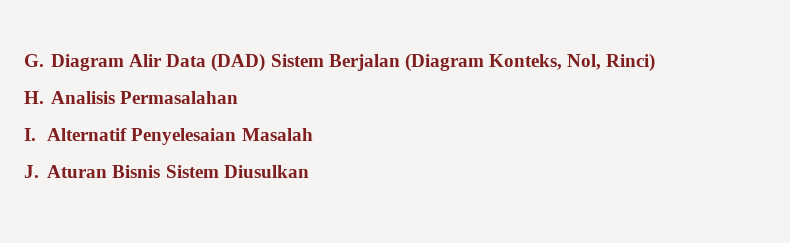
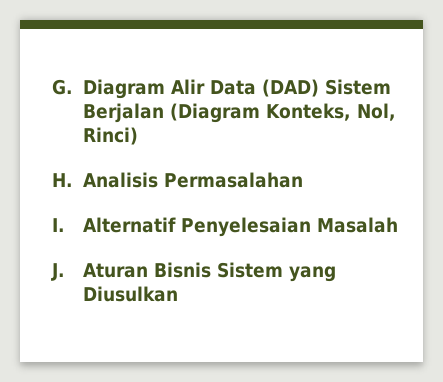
- J. Aturan Bisnis Sistem Diusulkan
+ J. Aturan Bisnis Sistem yang Diusulkan

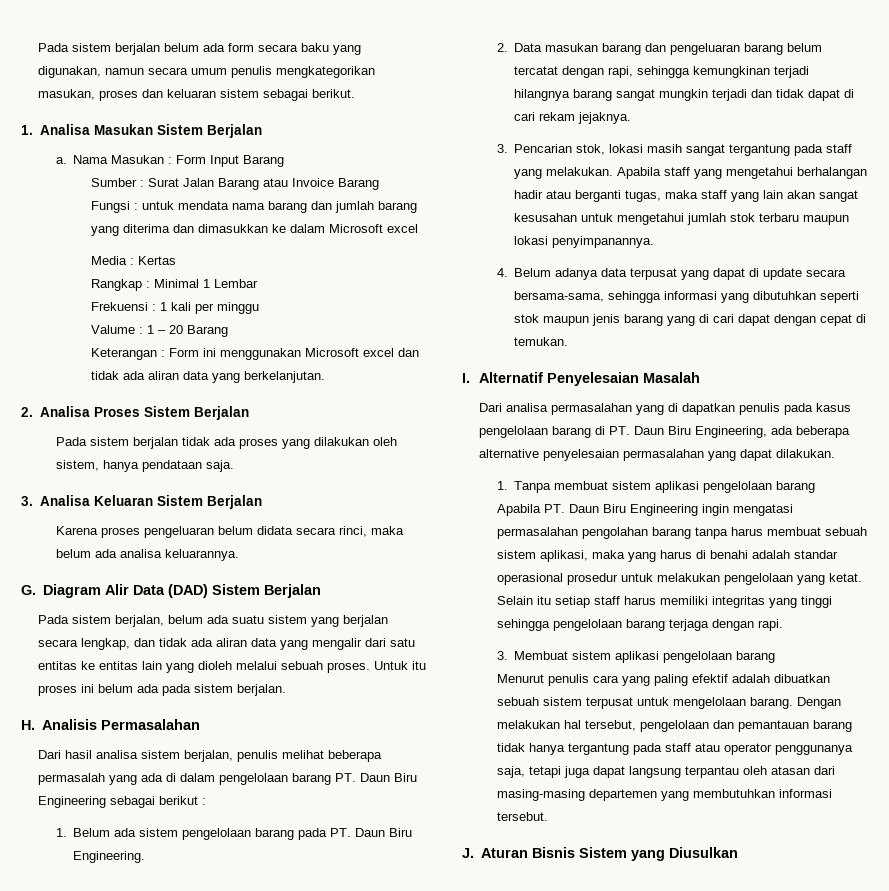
+ Pada sistem berjalan belum ada form secara baku yang digunakan, namun secara umum penulis mengkategorikan masukan, proses dan keluaran sistem sebagai berikut.
+ 1. Analisa Masukan Sistem Berjalan
+ a. Nama Masukan : Form Input Barang
+ Sumber : Surat Jalan Barang atau Invoice Barang
+ Fungsi : untuk mendata nama barang dan jumlah barang yang diterima dan dimasukkan ke dalam Microsoft excel
+ Media : Kertas
+ Rangkap : Minimal 1 Lembar
+ Frekuensi : 1 kali per minggu
+ Valume : 1 – 20 Barang
+ Keterangan : Form ini menggunakan Microsoft excel dan tidak ada aliran data yang berkelanjutan.
+ 2. Analisa Proses Sistem Berjalan
+ Pada sistem berjalan tidak ada proses yang dilakukan oleh sistem, hanya pendataan saja.
+ 3. Analisa Keluaran Sistem Berjalan
+ Karena proses pengeluaran belum didata secara rinci, maka belum ada analisa keluarannya.
- G. Diagram Alir Data (DAD) Sistem Berjalan (Diagram Konteks, Nol, Rinci)
+ G. Diagram Alir Data (DAD) Sistem Berjalan
+ Pada sistem berjalan, belum ada suatu sistem yang berjalan secara lengkap, dan tidak ada aliran data yang mengalir dari satu entitas ke entitas lain yang dioleh melalui sebuah proses. Untuk itu proses ini belum ada pada sistem berjalan.
  H. Analisis Permasalahan
+ Dari hasil analisa sistem berjalan, penulis melihat beberapa permasalah yang ada di dalam pengelolaan barang PT. Daun Biru Engineering sebagai berikut :
+ 1. Belum ada sistem pengelolaan barang pada PT. Daun Biru Engineering.
+ 2. Data masukan barang dan pengeluaran barang belum tercatat dengan rapi, sehingga kemungkinan terjadi hilangnya barang sangat mungkin terjadi dan tidak dapat di cari rekam jejaknya.
+ 3. Pencarian stok, lokasi masih sangat tergantung pada staff yang melakukan. Apabila staff yang mengetahui berhalangan hadir atau berganti tugas, maka staff yang lain akan sangat kesusahan untuk mengetahui jumlah stok terbaru maupun lokasi penyimpanannya.
+ 4. Belum adanya data terpusat yang dapat di update secara bersama-sama, sehingga informasi yang dibutuhkan seperti stok maupun jenis barang yang di cari dapat dengan cepat di temukan.
  I. Alternatif Penyelesaian Masalah
+ Dari analisa permasalahan yang di dapatkan penulis pada kasus pengelolaan barang di PT. Daun Biru Engineering, ada beberapa alternative penyelesaian permasalahan yang dapat dilakukan.
+ 1. Tanpa membuat sistem aplikasi pengelolaan barang
+ Apabila PT. Daun Biru Engineering ingin mengatasi permasalahan pengolahan barang tanpa harus membuat sebuah sistem aplikasi, maka yang harus di benahi adalah standar operasional prosedur untuk melakukan pengelolaan yang ketat. Selain itu setiap staff harus memiliki integritas yang tinggi sehingga pengelolaan barang terjaga dengan rapi.
+ 3. Membuat sistem aplikasi pengelolaan barang
+ Menurut penulis cara yang paling efektif adalah dibuatkan sebuah sistem terpusat untuk mengelolaan barang. Dengan melakukan hal tersebut, pengelolaan dan pemantauan barang tidak hanya tergantung pada staff atau operator penggunanya saja, tetapi juga dapat langsung terpantau oleh atasan dari masing-masing departemen yang membutuhkan informasi tersebut.

